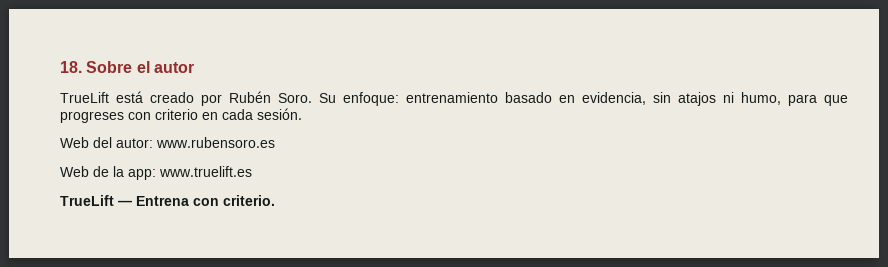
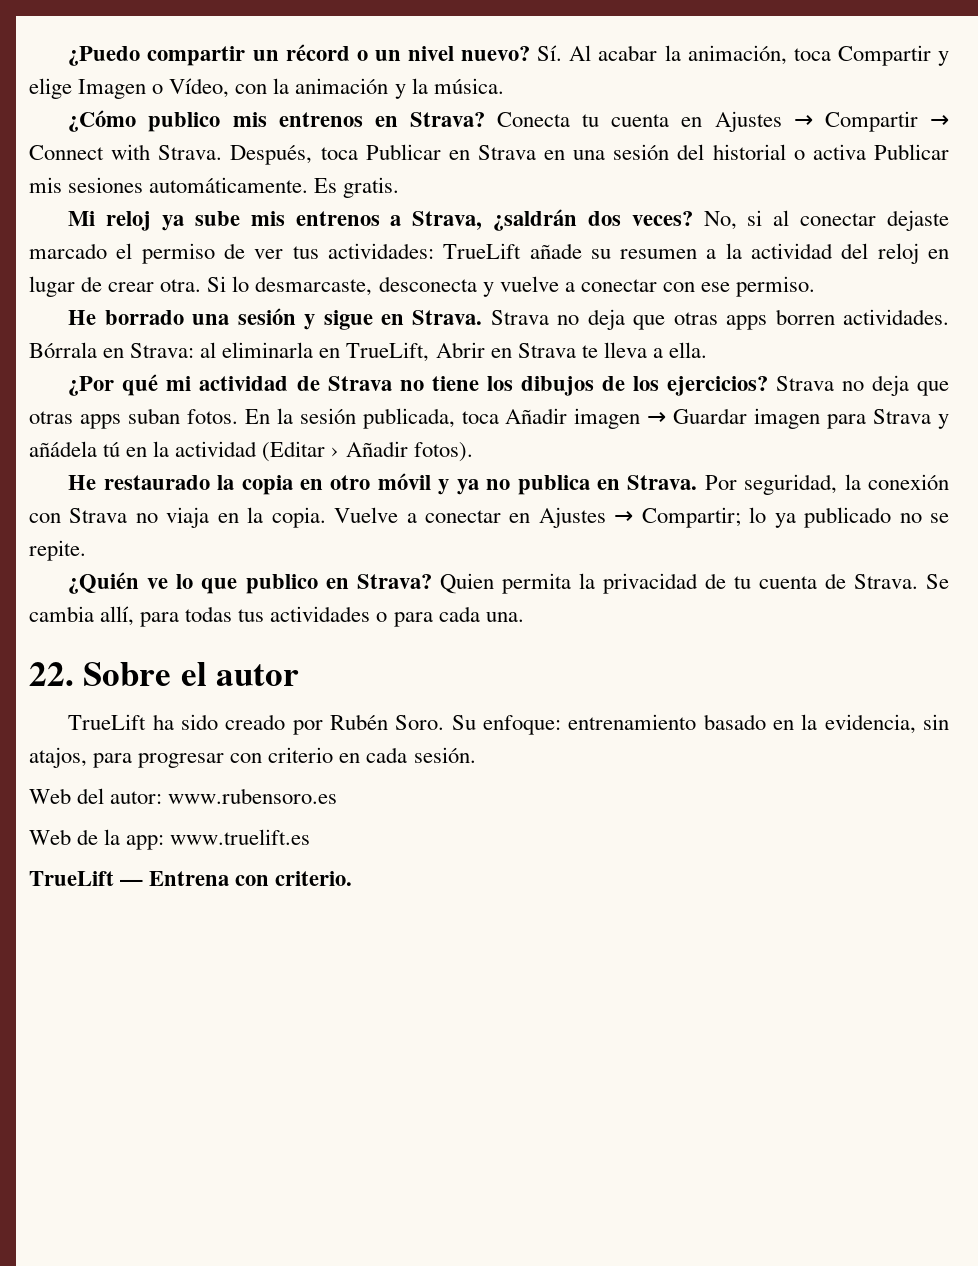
- 18. Sobre el autor
+ ¿Puedo compartir un récord o un nivel nuevo? Sí. Al acabar la animación, toca Compartir y elige Imagen o Vídeo, con la animación y la música.
+ ¿Cómo publico mis entrenos en Strava? Conecta tu cuenta en Ajustes → Compartir → Connect with Strava. Después, toca Publicar en Strava en una sesión del historial o activa Publicar mis sesiones automáticamente. Es gratis.
+ Mi reloj ya sube mis entrenos a Strava, ¿saldrán dos veces? No, si al conectar dejaste marcado el permiso de ver tus actividades: TrueLift añade su resumen a la actividad del reloj en lugar de crear otra. Si lo desmarcaste, desconecta y vuelve a conectar con ese permiso.
+ He borrado una sesión y sigue en Strava. Strava no deja que otras apps borren actividades. Bórrala en Strava: al eliminarla en TrueLift, Abrir en Strava te lleva a ella.
+ ¿Por qué mi actividad de Strava no tiene los dibujos de los ejercicios? Strava no deja que otras apps suban fotos. En la sesión publicada, toca Añadir imagen → Guardar imagen para Strava y añádela tú en la actividad (Editar › Añadir fotos).
+ He restaurado la copia en otro móvil y ya no publica en Strava. Por seguridad, la conexión con Strava no viaja en la copia. Vuelve a conectar en Ajustes → Compartir; lo ya publicado no se repite.
+ ¿Quién ve lo que publico en Strava? Quien permita la privacidad de tu cuenta de Strava. Se cambia allí, para todas tus actividades o para cada una.
+ 22. Sobre el autor
- TrueLift está creado por Rubén Soro.
+ TrueLift ha sido creado por Rubén Soro.
- Su enfoque: entrenamiento basado en evidencia, sin atajos ni humo, para que progreses con criterio en cada sesión.
+ Su enfoque: entrenamiento basado en la evidencia, sin atajos, para progresar con criterio en cada sesión.

